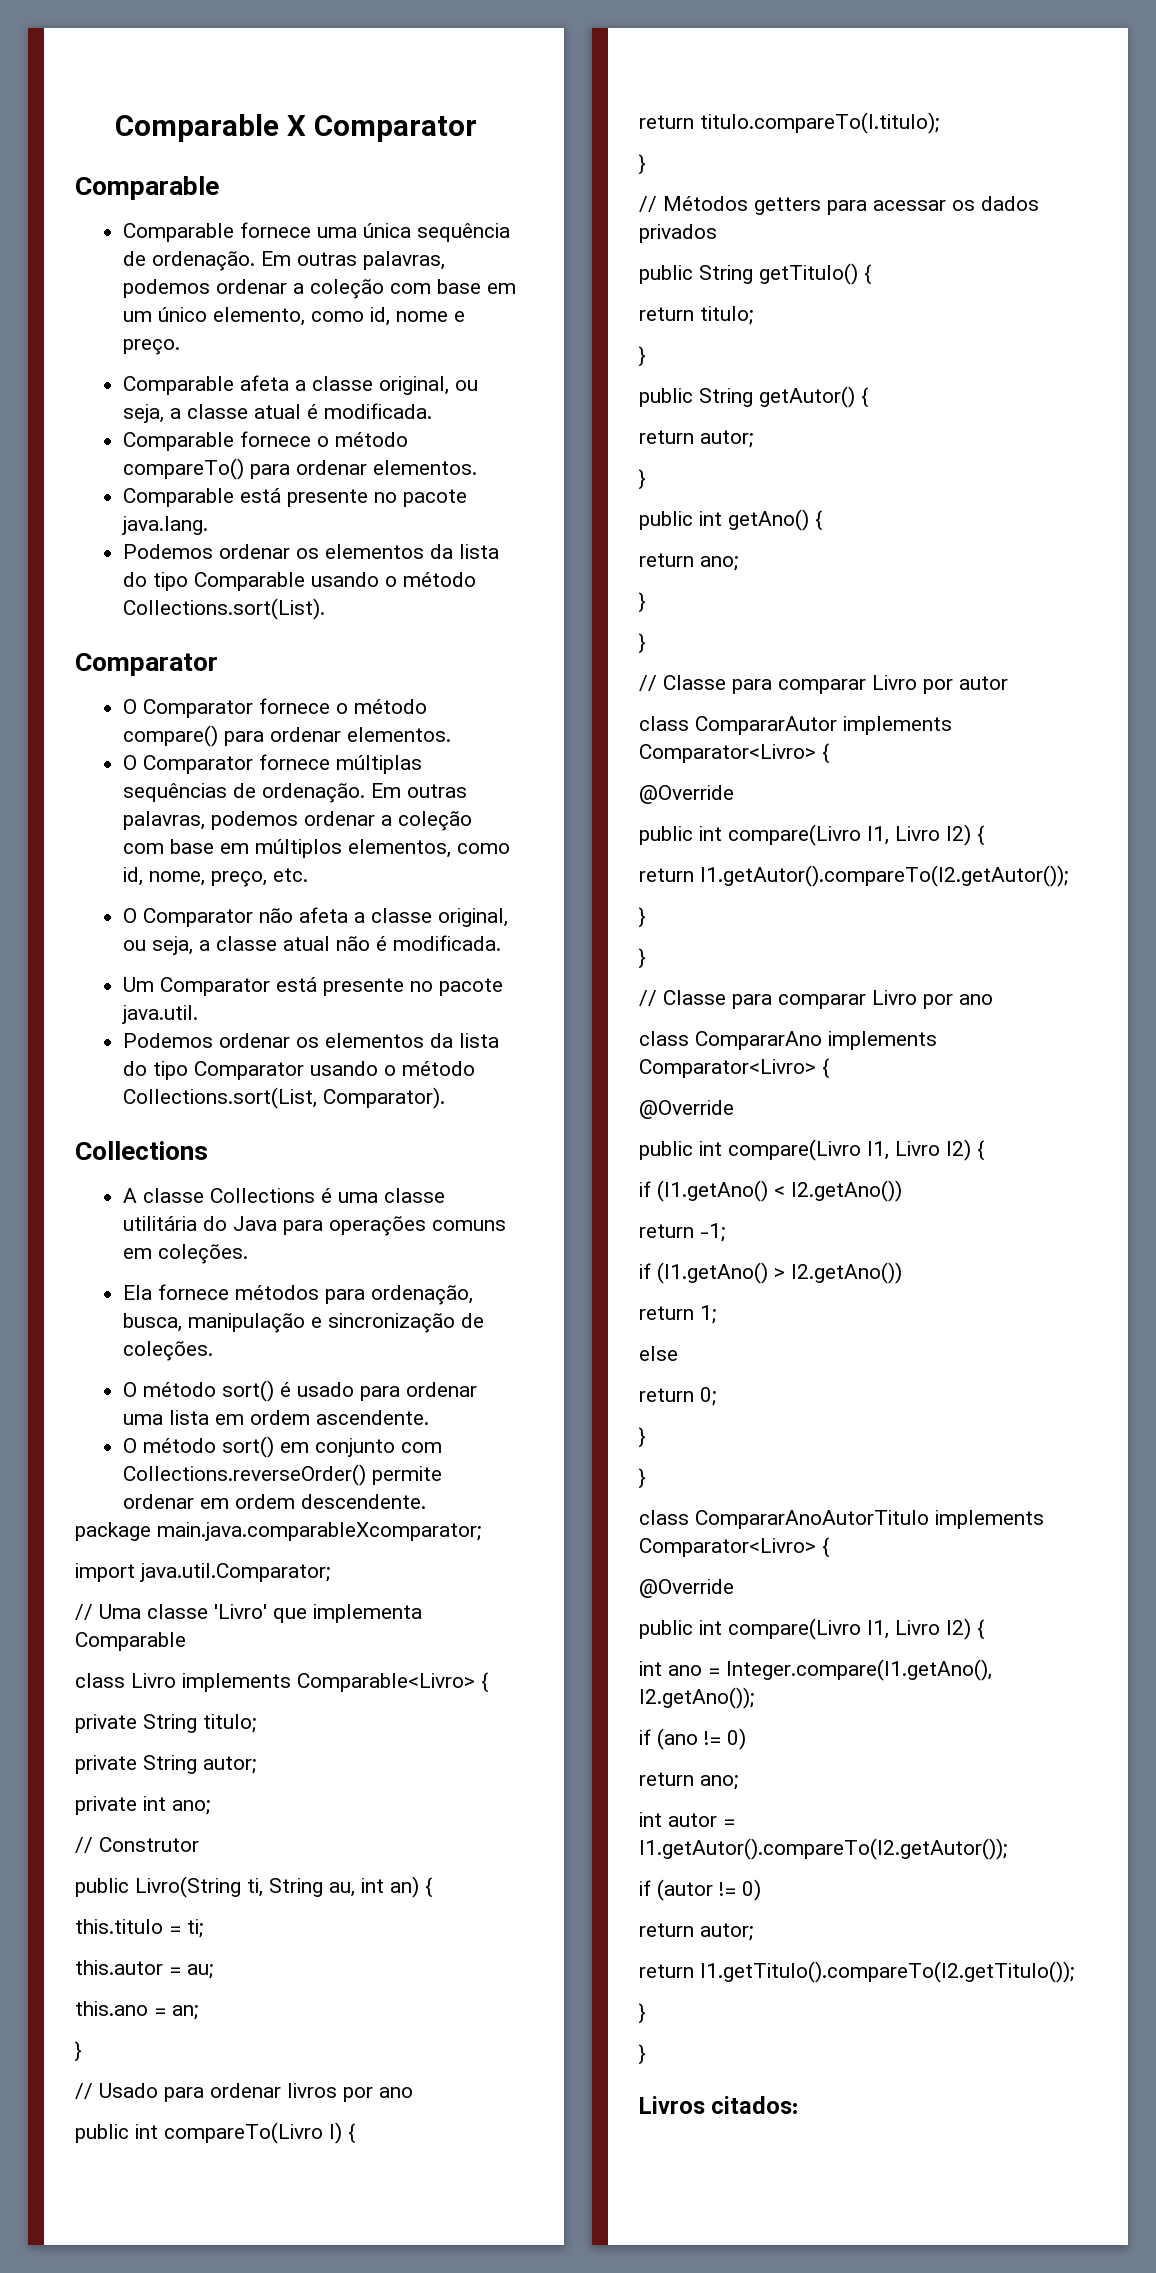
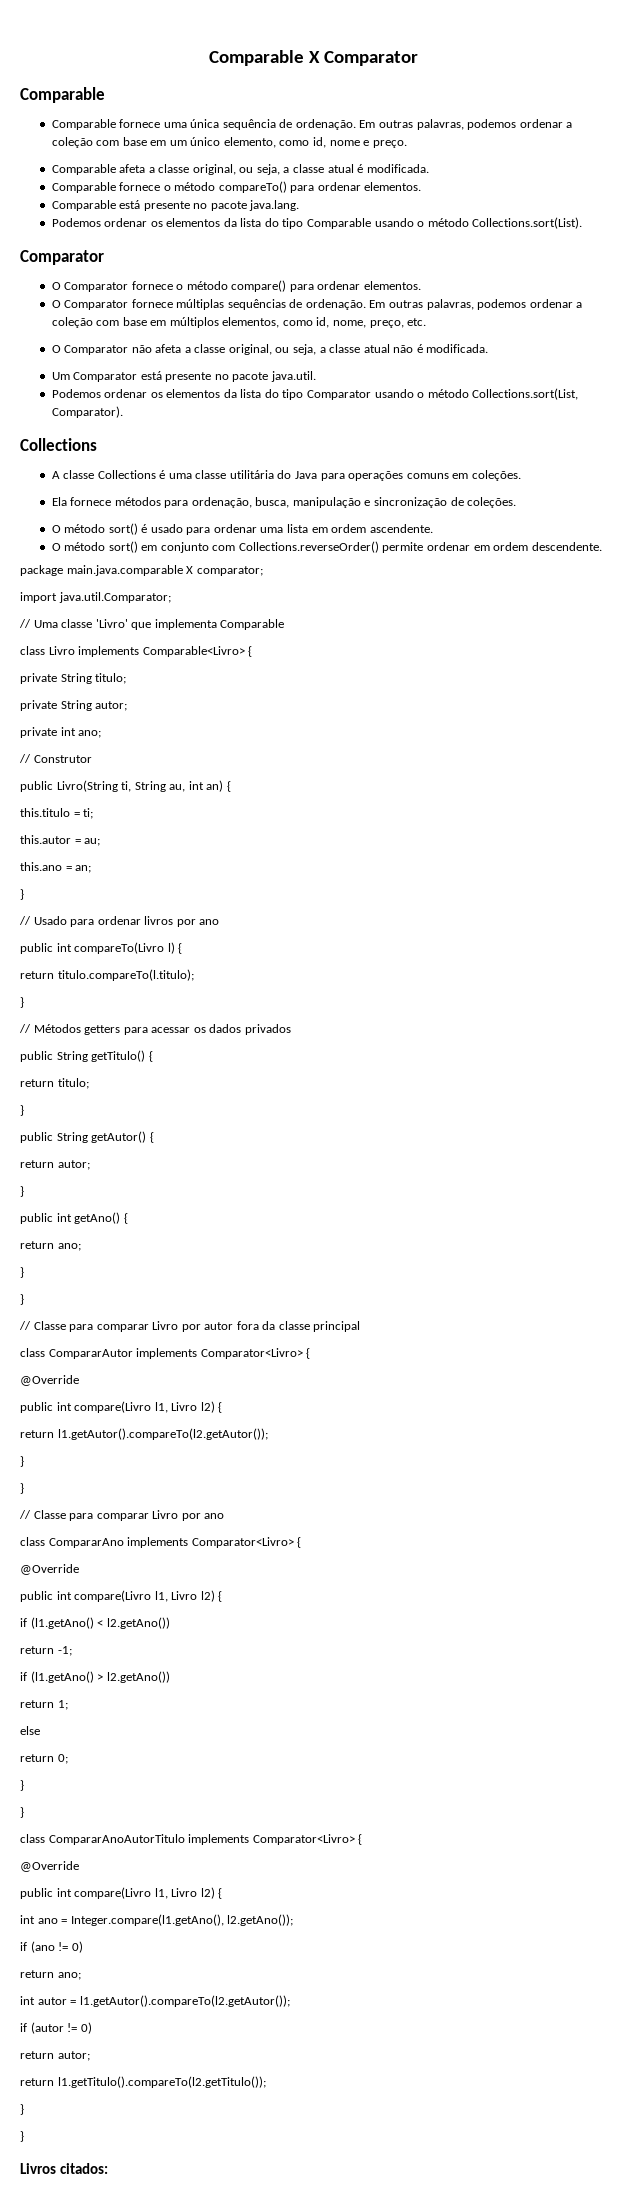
- package main.java.comparableXcomparator;
+ package main.java.comparable X comparator;
- // Classe para comparar Livro por autor
+ // Classe para comparar Livro por autor fora da classe principal

